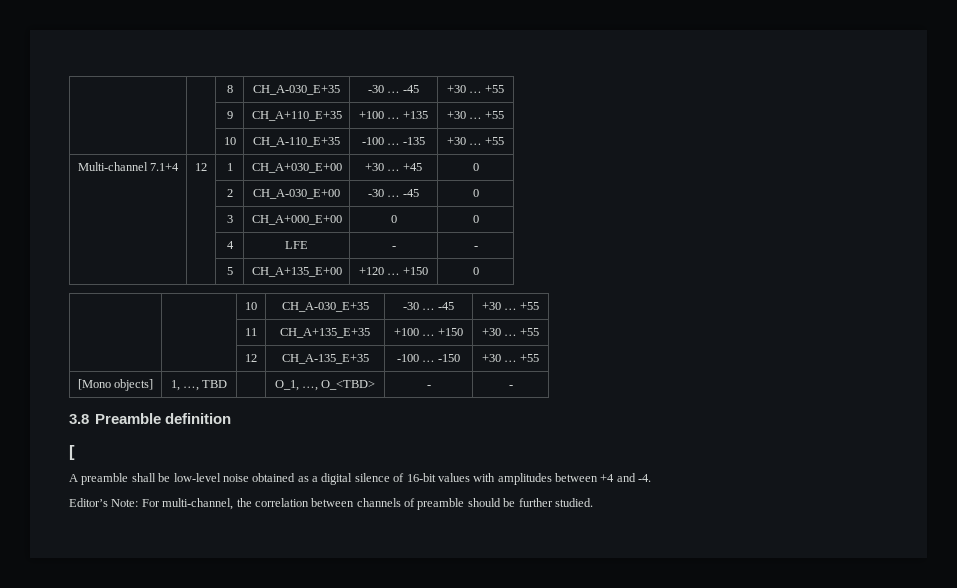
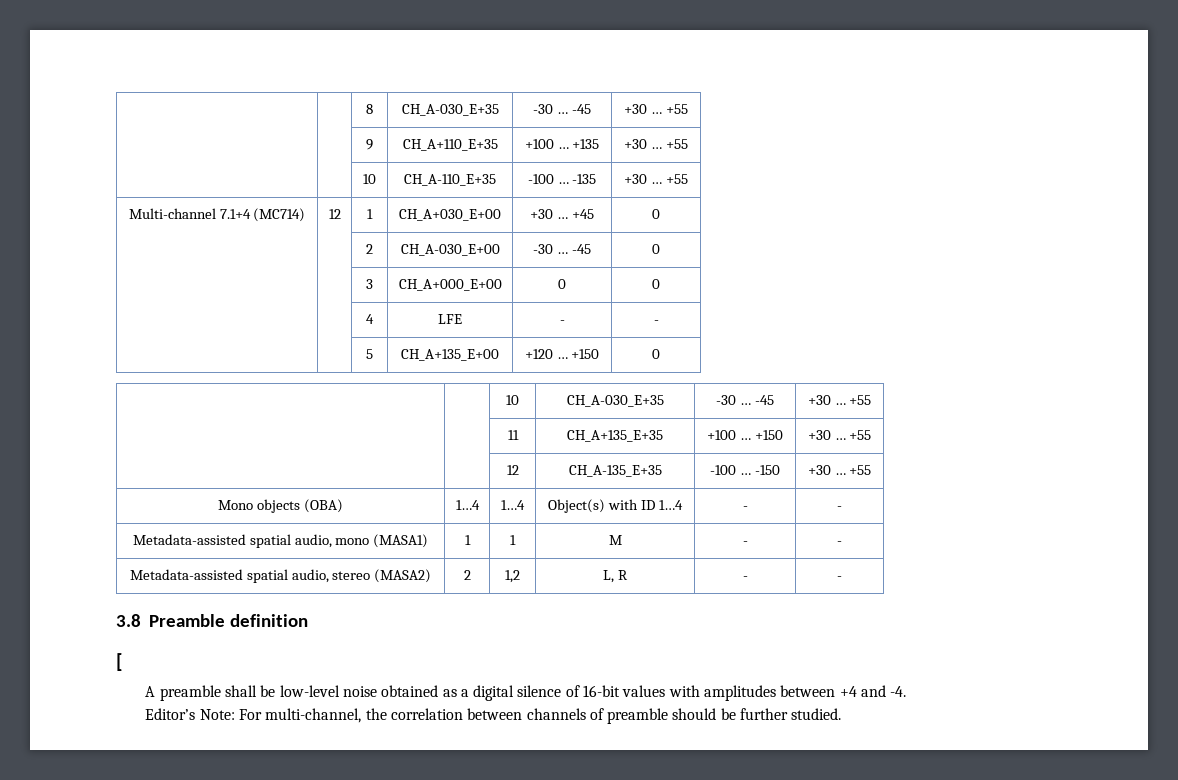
- Multi-channel 7.1+4 | 12 | 1 | CH_A+030_E+00 | +30 … +45 | 0
+ Multi-channel 7.1+4 (MC714) | 12 | 1 | CH_A+030_E+00 | +30 … +45 | 0
- [Mono objects] | 1, …, TBD | | O_1, …, O_<TBD> | - | -
+ Mono objects (OBA) | 1…4 | 1…4 | Object(s) with ID 1…4 | - | -
+ Metadata-assisted spatial audio, mono (MASA1) | 1 | 1 | M | - | -
+ Metadata-assisted spatial audio, stereo (MASA2) | 2 | 1,2 | L, R | - | -

